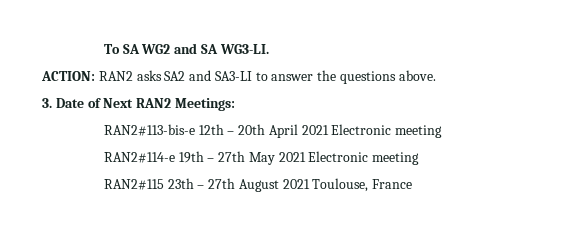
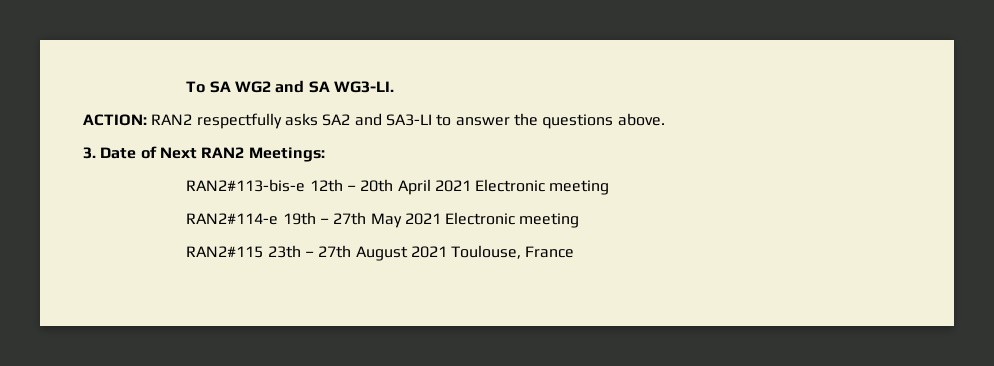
- ACTION: RAN2 asks SA2 and SA3-LI to answer the questions above.
+ ACTION: RAN2 respectfully asks SA2 and SA3-LI to answer the questions above.

